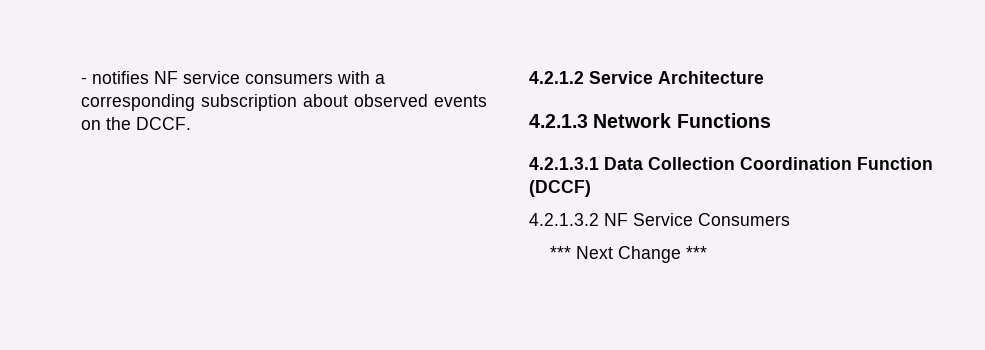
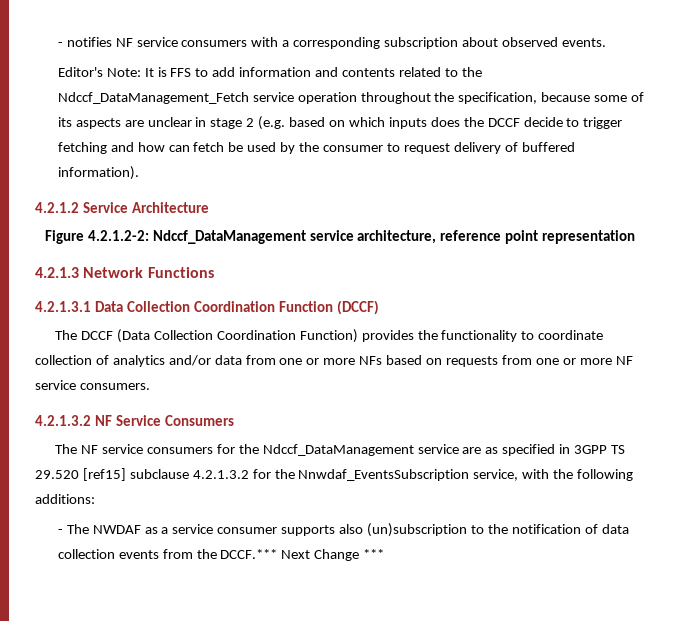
- - notifies NF service consumers with a corresponding subscription about observed events on the DCCF.
+ - notifies NF service consumers with a corresponding subscription about observed events.
+ Editor's Note: It is FFS to add information and contents related to the Ndccf_DataManagement_Fetch service operation throughout the specification, because some of its aspects are unclear in stage 2 (e.g. based on which inputs does the DCCF decide to trigger fetching and how can fetch be used by the consumer to request delivery of buffered information).
  4.2.1.2 Service Architecture
+ Figure 4.2.1.2-2: Ndccf_DataManagement service architecture, reference point representation
+ The DCCF (Data Collection Coordination Function) provides the functionality to coordinate collection of analytics and/or data from one or more NFs based on requests from one or more NF service consumers.
  4.2.1.3.2 NF Service Consumers
- *** Next Change ***
+ The NF service consumers for the Ndccf_DataManagement service are as specified in 3GPP TS 29.520 [ref15] subclause 4.2.1.3.2 for the Nnwdaf_EventsSubscription service, with the following additions:
+ - The NWDAF as a service consumer supports also (un)subscription to the notification of data collection events from the DCCF.*** Next Change ***

